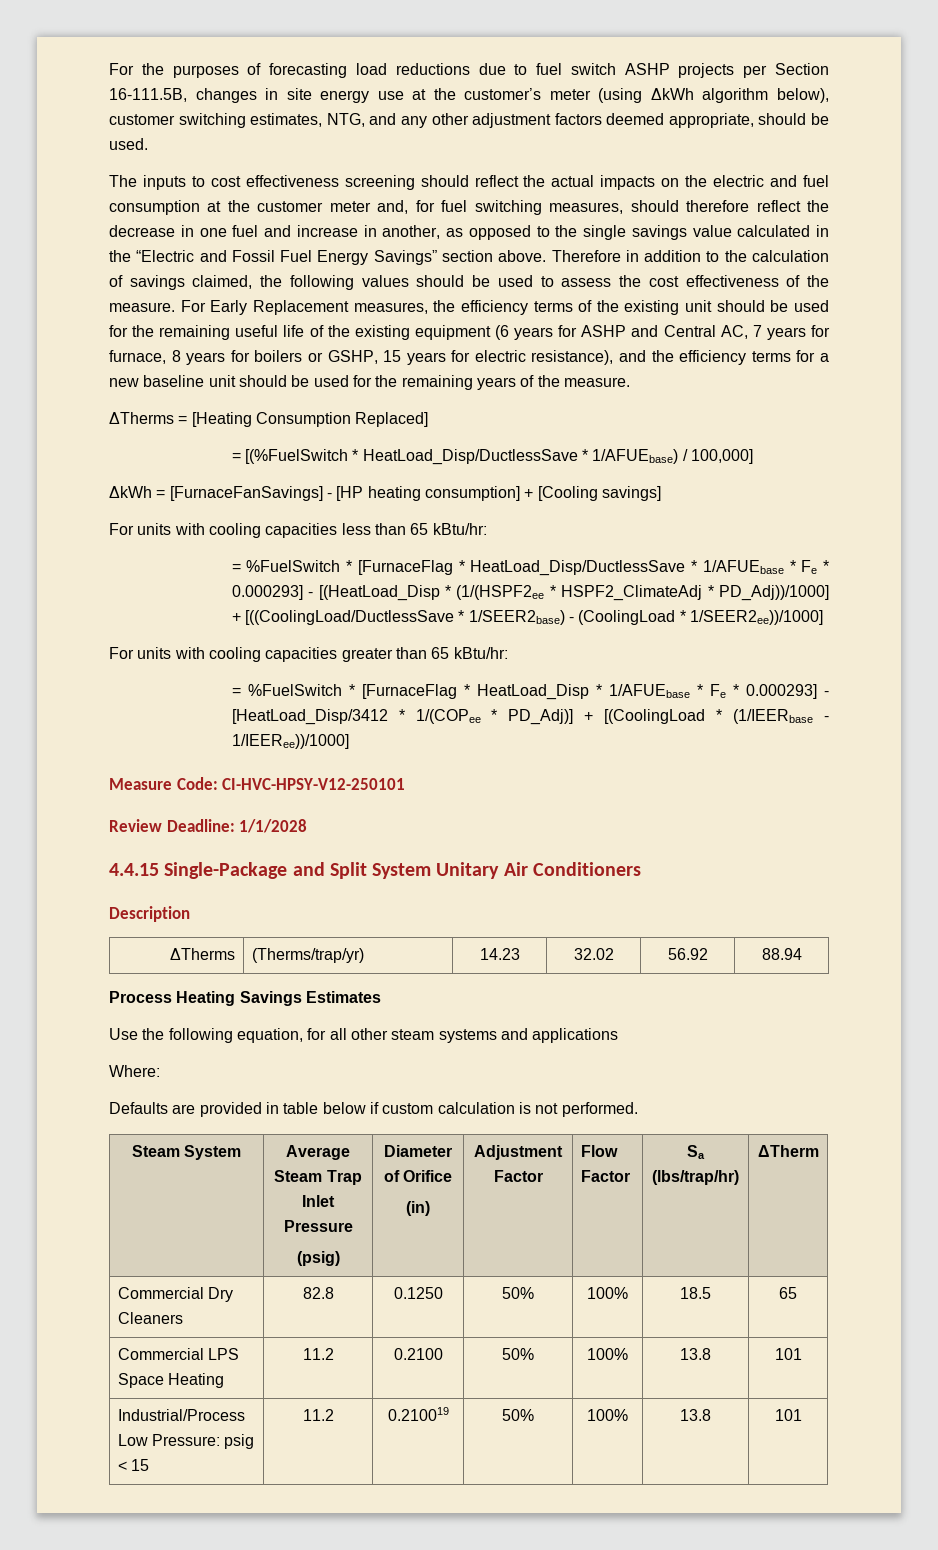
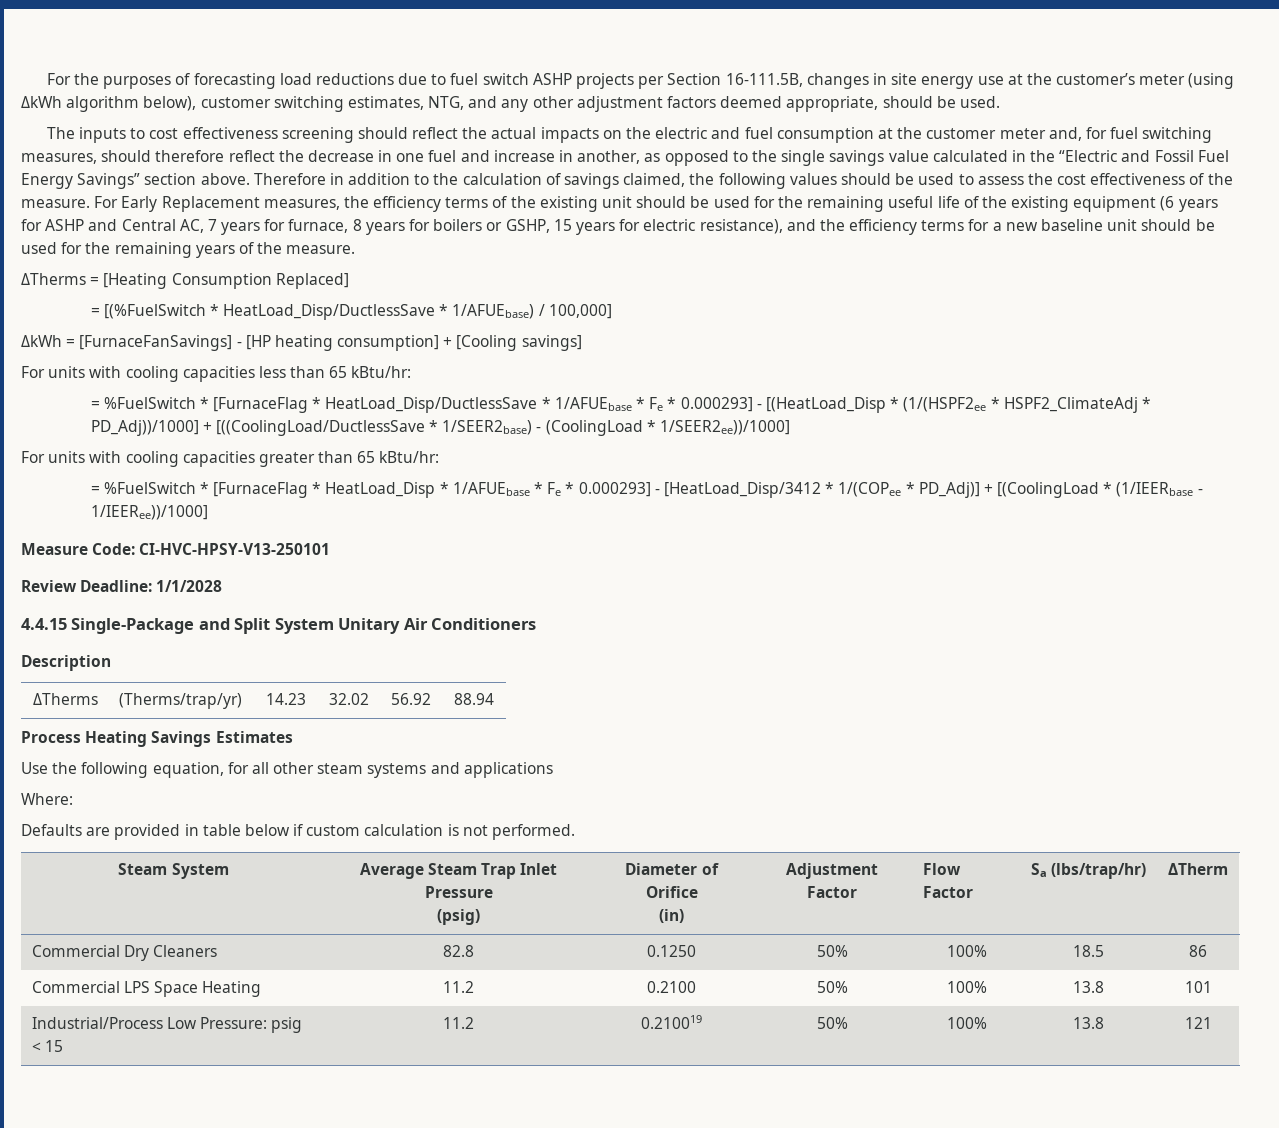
- Measure Code: CI-HVC-HPSY-V12-250101
+ Measure Code: CI-HVC-HPSY-V13-250101
- Commercial Dry Cleaners | 82.8 | 0.1250 | 50% | 100% | 18.5 | 65
+ Commercial Dry Cleaners | 82.8 | 0.1250 | 50% | 100% | 18.5 | 86
- Industrial/Process Low Pressure: psig < 15 | 11.2 | 0.210019 | 50% | 100% | 13.8 | 101
+ Industrial/Process Low Pressure: psig < 15 | 11.2 | 0.210019 | 50% | 100% | 13.8 | 121

